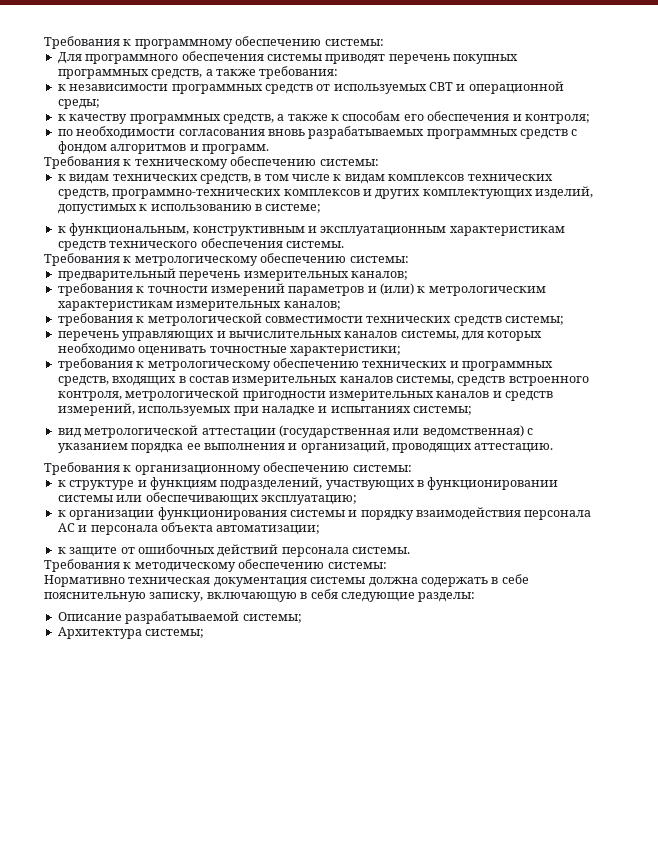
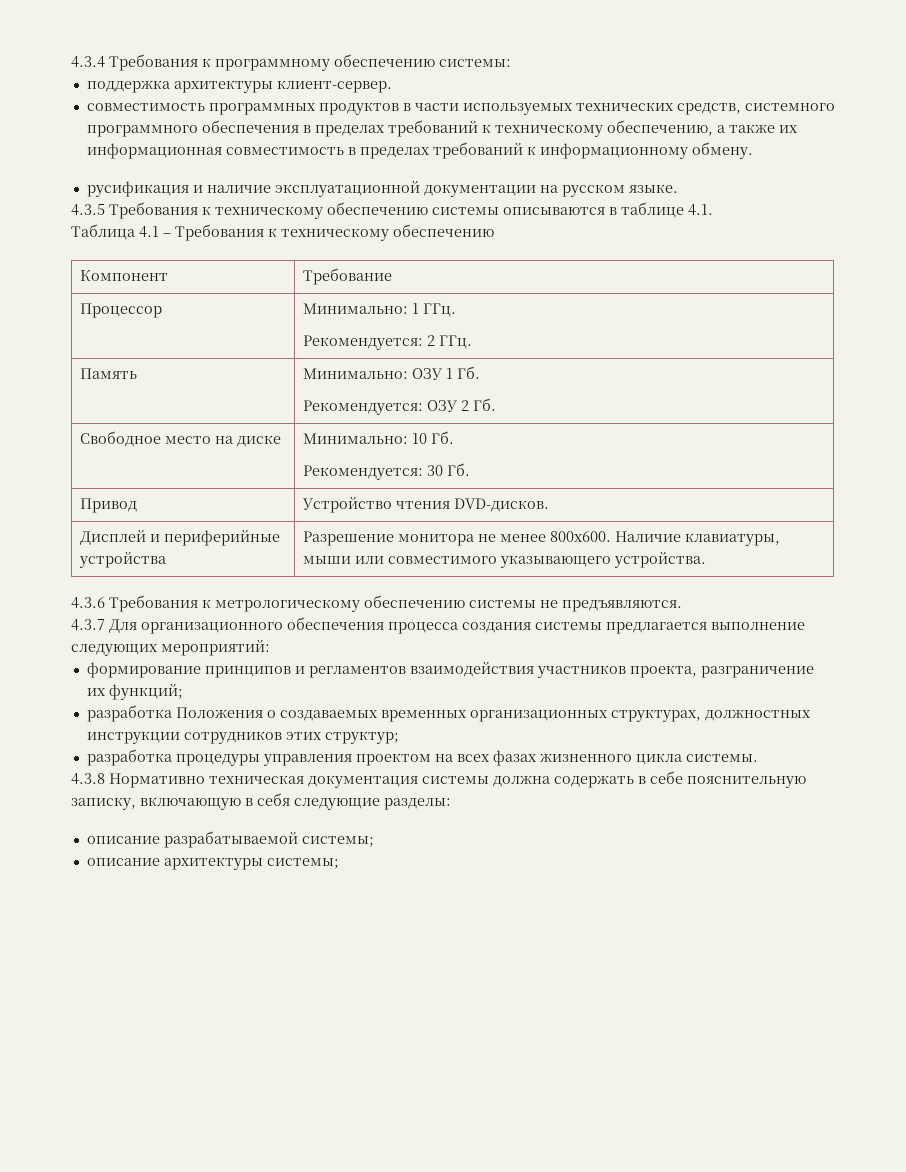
- Требования к программному обеспечению системы:
+ 4.3.4 Требования к программному обеспечению системы:
- Для программного обеспечения системы приводят перечень покупных программных средств, а также требования:
- к независимости программных средств от используемых СВТ и операционной среды;
- к качеству программных средств, а также к способам его обеспечения и контроля;
- по необходимости согласования вновь разрабатываемых программных средств с фондом алгоритмов и программ.
- Требования к техническому обеспечению системы:
- к видам технических средств, в том числе к видам комплексов технических средств, программно-технических комплексов и других комплектующих изделий, допустимых к использованию в системе;
- к функциональным, конструктивным и эксплуатационным характеристикам средств технического обеспечения системы.
- Требования к метрологическому обеспечению системы:
- предварительный перечень измерительных каналов;
- требования к точности измерений параметров и (или) к метрологическим характеристикам измерительных каналов;
- требования к метрологической совместимости технических средств системы;
- перечень управляющих и вычислительных каналов системы, для которых необходимо оценивать точностные характеристики;
- требования к метрологическому обеспечению технических и программных средств, входящих в состав измерительных каналов системы, средств встроенного контроля, метрологической пригодности измерительных каналов и средств измерений, используемых при наладке и испытаниях системы;
- вид метрологической аттестации (государственная или ведомственная) с указанием порядка ее выполнения и организаций, проводящих аттестацию.
- Требования к организационному обеспечению системы:
- к структуре и функциям подразделений, участвующих в функционировании системы или обеспечивающих эксплуатацию;
- к организации функционирования системы и порядку взаимодействия персонала АС и персонала объекта автоматизации;
- к защите от ошибочных действий персонала системы.
- Требования к методическому обеспечению системы:
- Нормативно техническая документация системы должна содержать в себе пояснительную записку, включающую в себя следующие разделы:
+ поддержка архитектуры клиент-сервер.
+ совместимость программных продуктов в части используемых технических средств, системного программного обеспечения в пределах требований к техническому обеспечению, а также их информационная совместимость в пределах требований к информационному обмену.
+ русификация и наличие эксплуатационной документации на русском языке.
+ 4.3.5 Требования к техническому обеспечению системы описываются в таблице 4.1.
+ Таблица 4.1 – Требования к техническому обеспечению
+ Компонент | Требование
+ Процессор | Минимально: 1 ГГц.
+ Рекомендуется: 2 ГГц.
+ Память | Минимально: ОЗУ 1 Гб.
+ Рекомендуется: ОЗУ 2 Гб.
+ Свободное место на диске | Минимально: 10 Гб.
+ Рекомендуется: 30 Гб.
+ Привод | Устройство чтения DVD-дисков.
+ Дисплей и периферийные устройства | Разрешение монитора не менее 800x600. Наличие клавиатуры, мыши или совместимого указывающего устройства.
+ 4.3.6 Требования к метрологическому обеспечению системы не предъявляются.
+ 4.3.7 Для организационного обеспечения процесса создания системы предлагается выполнение следующих мероприятий:
+ формирование принципов и регламентов взаимодействия участников проекта, разграничение их функций;
+ разработка Положения о создаваемых временных организационных структурах, должностных инструкции сотрудников этих структур;
+ разработка процедуры управления проектом на всех фазах жизненного цикла системы.
+ 4.3.8 Нормативно техническая документация системы должна содержать в себе пояснительную записку, включающую в себя следующие разделы:
- Описание разрабатываемой системы;
+ описание разрабатываемой системы;
- Архитектура системы;
+ описание архитектуры системы;

